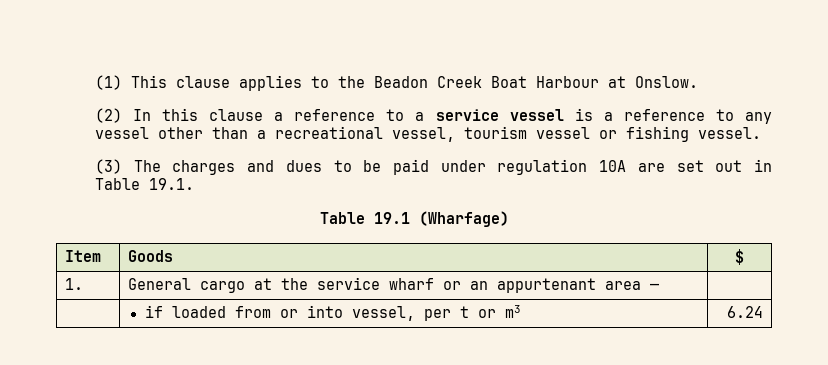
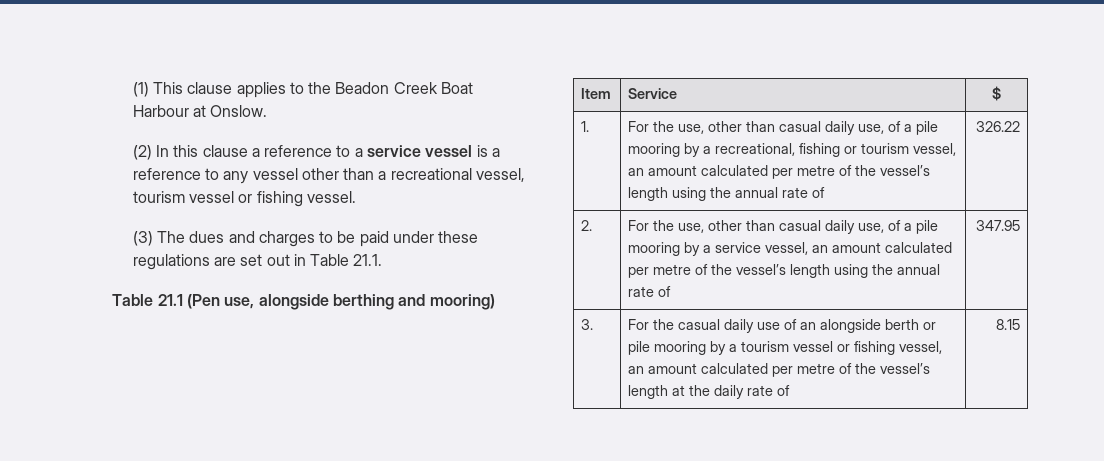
- (3) The charges and dues to be paid under regulation 10A are set out in Table 19.1.
- Table 19.1 (Wharfage)
+ (3) The dues and charges to be paid under these regulations are set out in Table 21.1.
+ Table 21.1 (Pen use, alongside berthing and mooring)
- Item | Goods | $
+ Item | Service | $
- 1. | General cargo at the service wharf or an appurtenant area — |
- | if loaded from or into vessel, per t or m3 | 6.24
+ 1. | For the use, other than casual daily use, of a pile mooring by a recreational, fishing or tourism vessel, an amount calculated per metre of the vessel’s length using the annual rate of | 326.22
+ 2. | For the use, other than casual daily use, of a pile mooring by a service vessel, an amount calculated per metre of the vessel’s length using the annual rate of | 347.95
+ 3. | For the casual daily use of an alongside berth or pile mooring by a tourism vessel or fishing vessel, an amount calculated per metre of the vessel’s length at the daily rate of | 8.15

